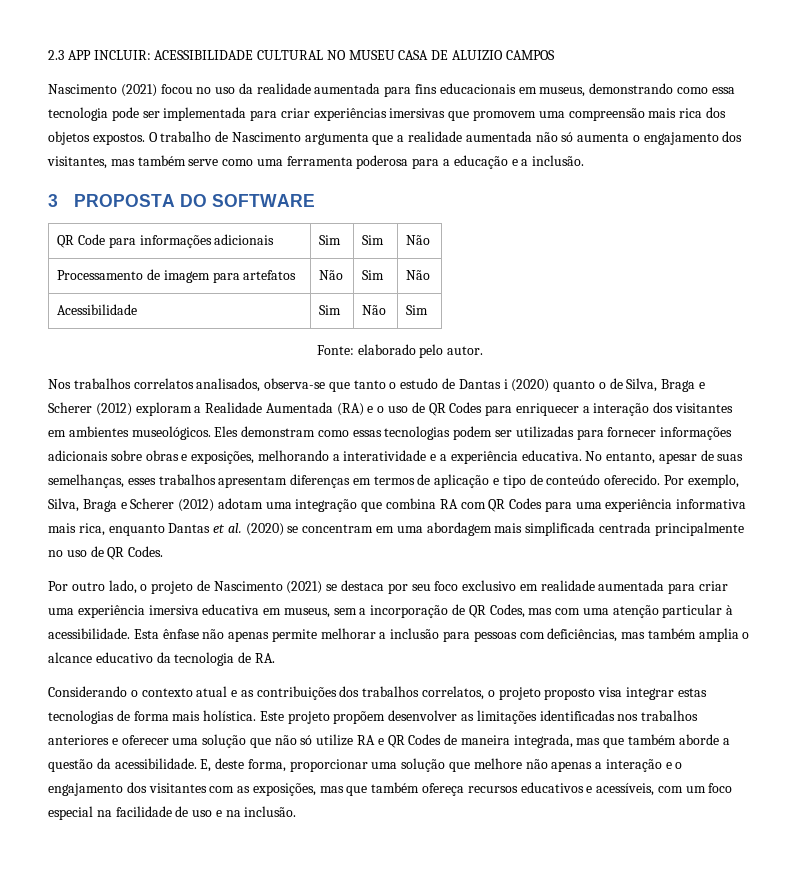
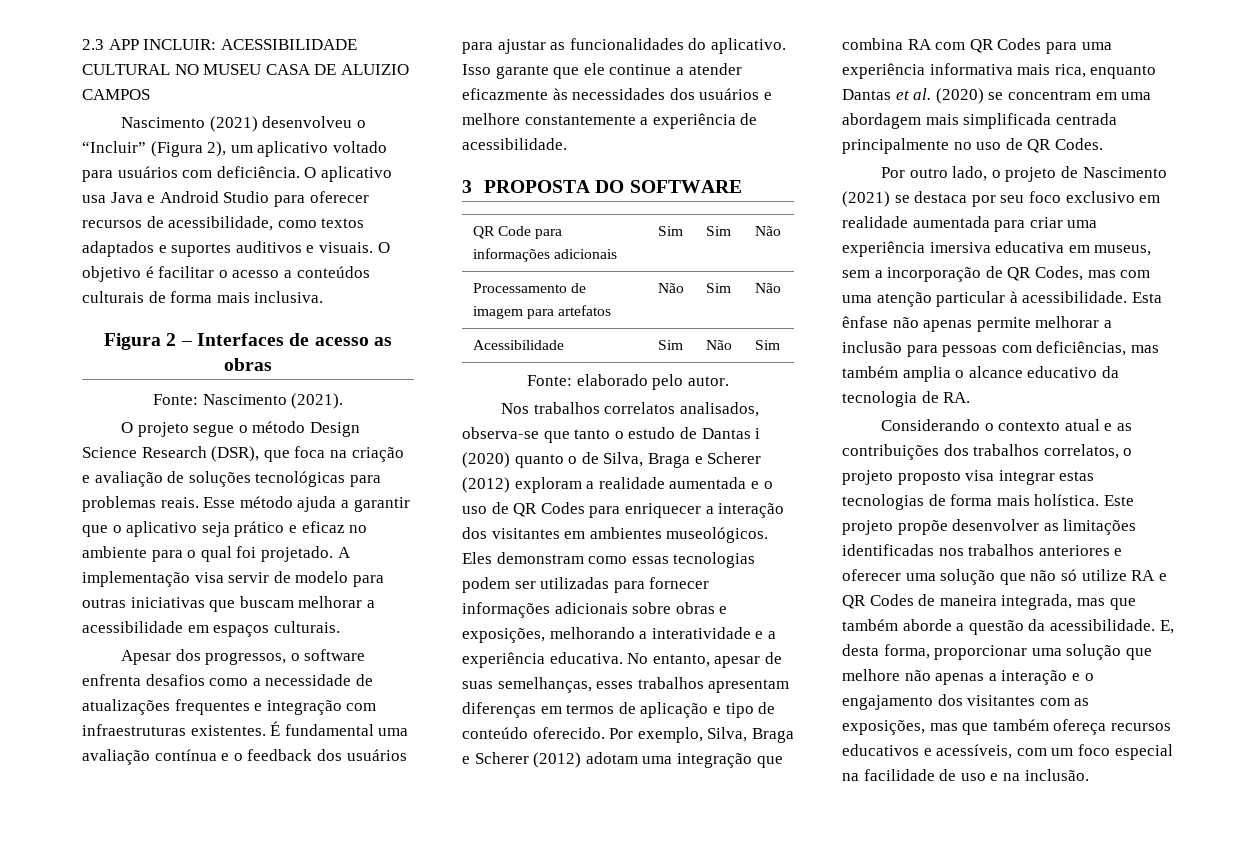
- Nascimento (2021) focou no uso da realidade aumentada para fins educacionais em museus, demonstrando como essa tecnologia pode ser implementada para criar experiências imersivas que promovem uma compreensão mais rica dos objetos expostos. O trabalho de Nascimento argumenta que a realidade aumentada não só aumenta o engajamento dos visitantes, mas também serve como uma ferramenta poderosa para a educação e a inclusão.
+ Nascimento (2021) desenvolveu o “Incluir” (Figura 2), um aplicativo voltado para usuários com deficiência. O aplicativo usa Java e Android Studio para oferecer recursos de acessibilidade, como textos adaptados e suportes auditivos e visuais. O objetivo é facilitar o acesso a conteúdos culturais de forma mais inclusiva.
+ Figura 2 – Interfaces de acesso as obras
+ Fonte: Nascimento (2021).
+ O projeto segue o método Design Science Research (DSR), que foca na criação e avaliação de soluções tecnológicas para problemas reais. Esse método ajuda a garantir que o aplicativo seja prático e eficaz no ambiente para o qual foi projetado. A implementação visa servir de modelo para outras iniciativas que buscam melhorar a acessibilidade em espaços culturais.
+ Apesar dos progressos, o software enfrenta desafios como a necessidade de atualizações frequentes e integração com infraestruturas existentes. É fundamental uma avaliação contínua e o feedback dos usuários para ajustar as funcionalidades do aplicativo. Isso garante que ele continue a atender eficazmente às necessidades dos usuários e melhore constantemente a experiência de acessibilidade.
- Nos trabalhos correlatos analisados, observa-se que tanto o estudo de Dantas i (2020) quanto o de Silva, Braga e Scherer (2012) exploram a Realidade Aumentada (RA) e o uso de QR Codes para enriquecer a interação dos visitantes em ambientes museológicos.
+ Nos trabalhos correlatos analisados, observa-se que tanto o estudo de Dantas i (2020) quanto o de Silva, Braga e Scherer (2012) exploram a realidade aumentada e o uso de QR Codes para enriquecer a interação dos visitantes em ambientes museológicos.
- Este projeto propõem desenvolver as limitações identificadas nos trabalhos anteriores e oferecer uma solução que não só utilize RA e QR Codes de maneira integrada, mas que também aborde a questão da acessibilidade.
+ Este projeto propõe desenvolver as limitações identificadas nos trabalhos anteriores e oferecer uma solução que não só utilize RA e QR Codes de maneira integrada, mas que também aborde a questão da acessibilidade.
- E, deste forma, proporcionar uma solução que melhore não apenas a interação e o engajamento dos visitantes com as exposições, mas que também ofereça recursos educativos e acessíveis, com um foco especial na facilidade de uso e na inclusão.
+ E, desta forma, proporcionar uma solução que melhore não apenas a interação e o engajamento dos visitantes com as exposições, mas que também ofereça recursos educativos e acessíveis, com um foco especial na facilidade de uso e na inclusão.

